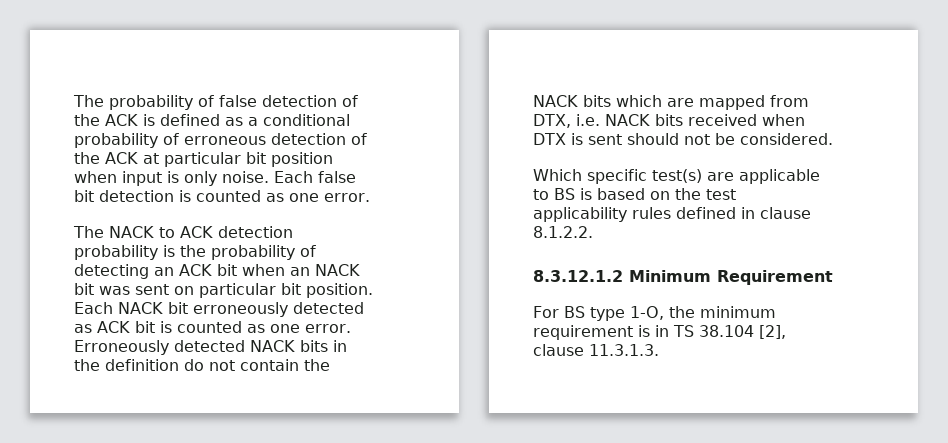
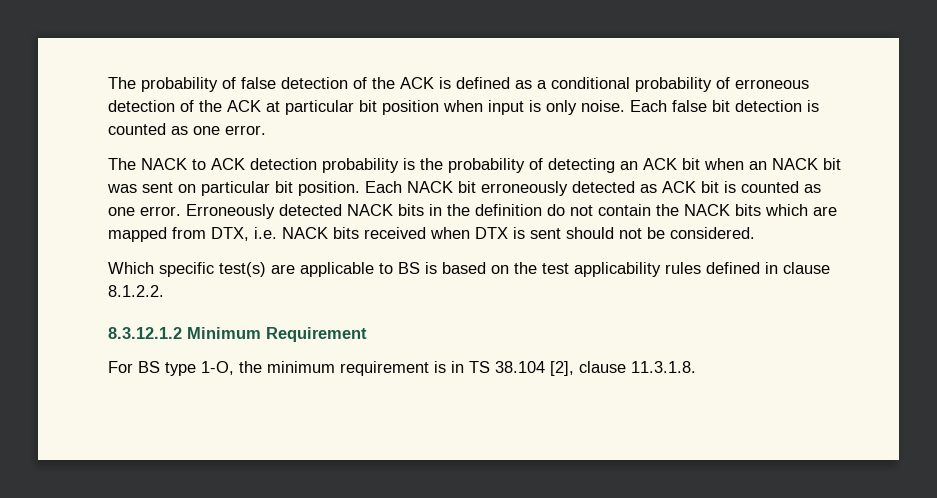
- For BS type 1-O, the minimum requirement is in TS 38.104 [2], clause 11.3.1.3.
+ For BS type 1-O, the minimum requirement is in TS 38.104 [2], clause 11.3.1.8.

